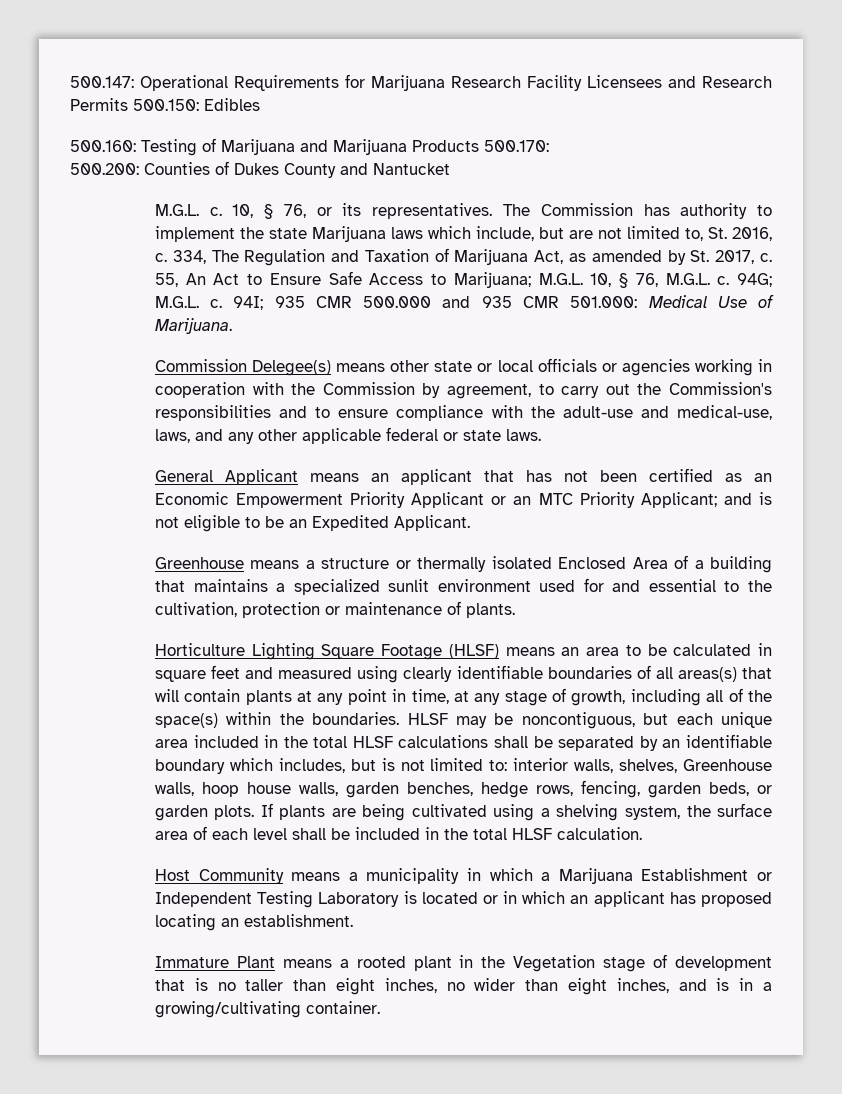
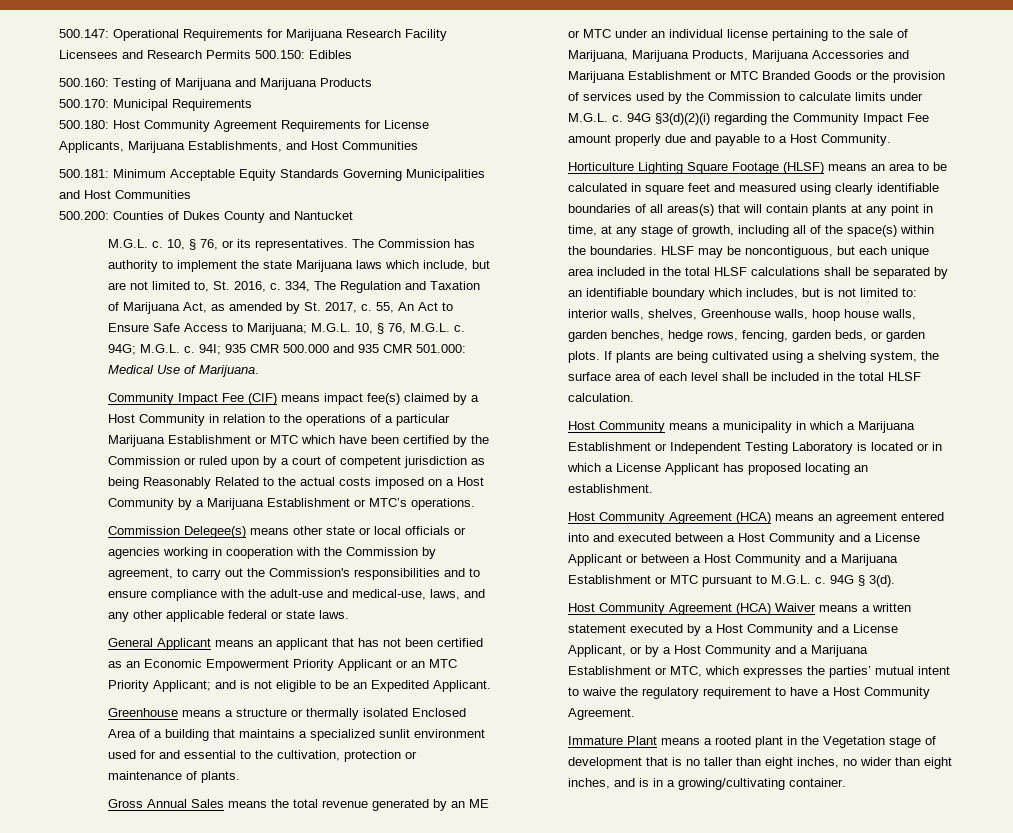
- 500.160: Testing of Marijuana and Marijuana Products 500.170:
+ 500.160: Testing of Marijuana and Marijuana Products
+ 500.170: Municipal Requirements
+ 500.180: Host Community Agreement Requirements for License Applicants, Marijuana Establishments, and Host Communities
+ 500.181: Minimum Acceptable Equity Standards Governing Municipalities and Host Communities
+ Community Impact Fee (CIF) means impact fee(s) claimed by a Host Community in relation to the operations of a particular Marijuana Establishment or MTC which have been certified by the Commission or ruled upon by a court of competent jurisdiction as being Reasonably Related to the actual costs imposed on a Host Community by a Marijuana Establishment or MTC’s operations.
+ Gross Annual Sales means the total revenue generated by an ME or MTC under an individual license pertaining to the sale of Marijuana, Marijuana Products, Marijuana Accessories and Marijuana Establishment or MTC Branded Goods or the provision of services used by the Commission to calculate limits under M.G.L. c. 94G §3(d)(2)(i) regarding the Community Impact Fee amount properly due and payable to a Host Community.
- Host Community means a municipality in which a Marijuana Establishment or Independent Testing Laboratory is located or in which an applicant has proposed locating an establishment.
+ Host Community means a municipality in which a Marijuana Establishment or Independent Testing Laboratory is located or in which a License Applicant has proposed locating an establishment.
+ Host Community Agreement (HCA) means an agreement entered into and executed between a Host Community and a License Applicant or between a Host Community and a Marijuana Establishment or MTC pursuant to M.G.L. c. 94G § 3(d).
+ Host Community Agreement (HCA) Waiver means a written statement executed by a Host Community and a License Applicant, or by a Host Community and a Marijuana Establishment or MTC, which expresses the parties’ mutual intent to waive the regulatory requirement to have a Host Community Agreement.

